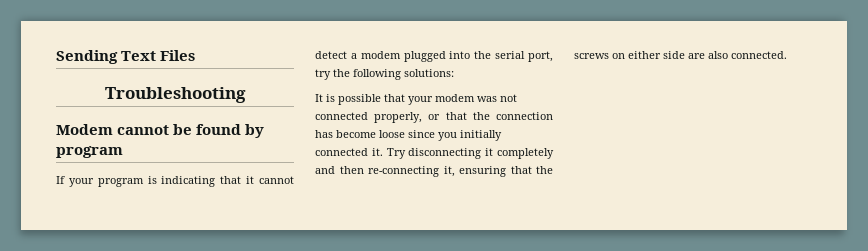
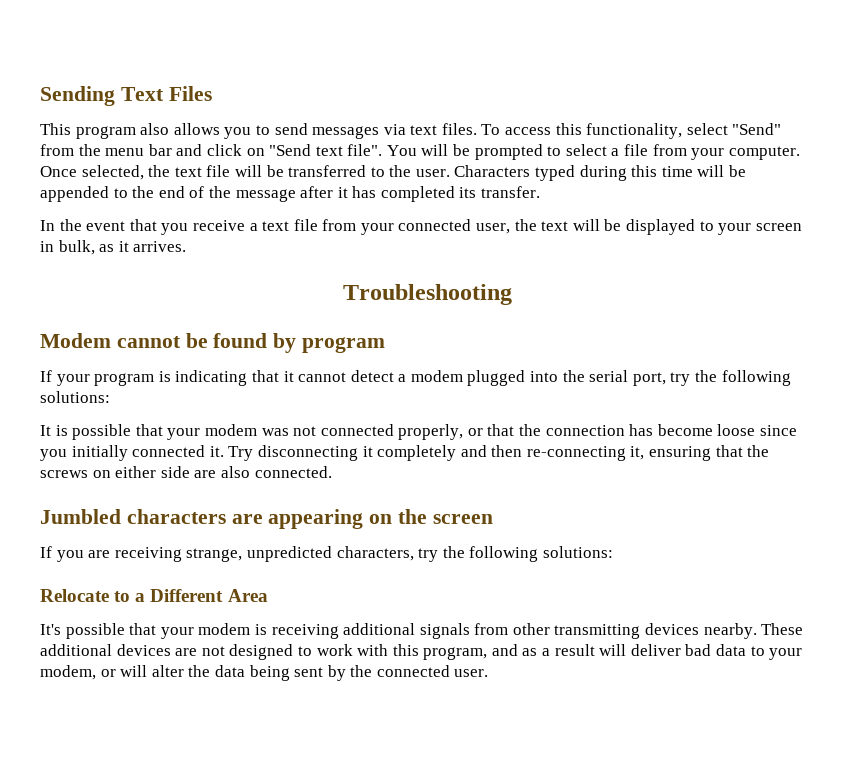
+ This program also allows you to send messages via text files. To access this functionality, select "Send" from the menu bar and click on "Send text file". You will be prompted to select a file from your computer. Once selected, the text file will be transferred to the user. Characters typed during this time will be appended to the end of the message after it has completed its transfer.
+ In the event that you receive a text file from your connected user, the text will be displayed to your screen in bulk, as it arrives.
+ Jumbled characters are appearing on the screen
+ If you are receiving strange, unpredicted characters, try the following solutions:
+ Relocate to a Different Area
+ It's possible that your modem is receiving additional signals from other transmitting devices nearby. These additional devices are not designed to work with this program, and as a result will deliver bad data to your modem, or will alter the data being sent by the connected user.

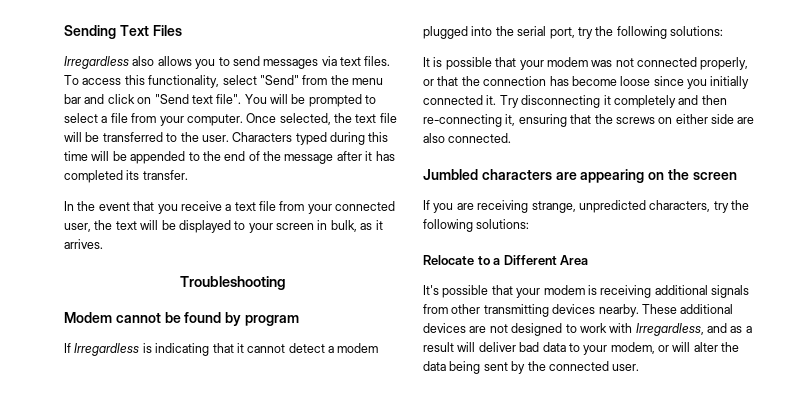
- This program also allows you to send messages via text files.
+ Irregardless also allows you to send messages via text files.
- If your program is indicating that it cannot detect a modem plugged into the serial port, try the following solutions:
+ If Irregardless is indicating that it cannot detect a modem plugged into the serial port, try the following solutions:
- These additional devices are not designed to work with this program, and as a result will deliver bad data to your modem, or will alter the data being sent by the connected user.
+ These additional devices are not designed to work with Irregardless, and as a result will deliver bad data to your modem, or will alter the data being sent by the connected user.

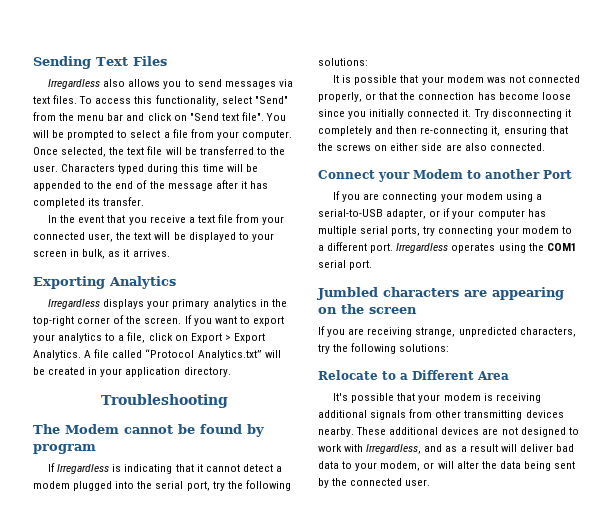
+ Exporting Analytics
+ Irregardless displays your primary analytics in the top-right corner of the screen. If you want to export your analytics to a file, click on Export > Export Analytics. A file called “Protocol Analytics.txt” will be created in your application directory.
- Modem cannot be found by program
+ The Modem cannot be found by program
+ Connect your Modem to another Port
+ If you are connecting your modem using a serial-to-USB adapter, or if your computer has multiple serial ports, try connecting your modem to a different port. Irregardless operates using the COM1 serial port.

